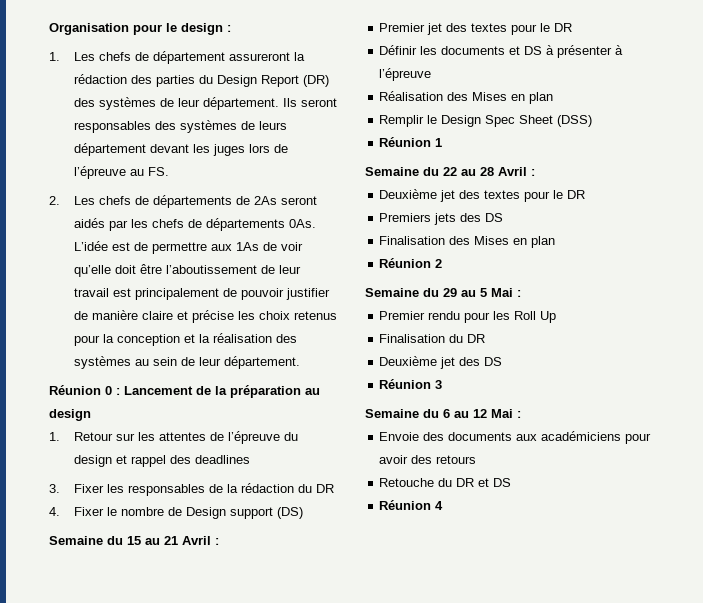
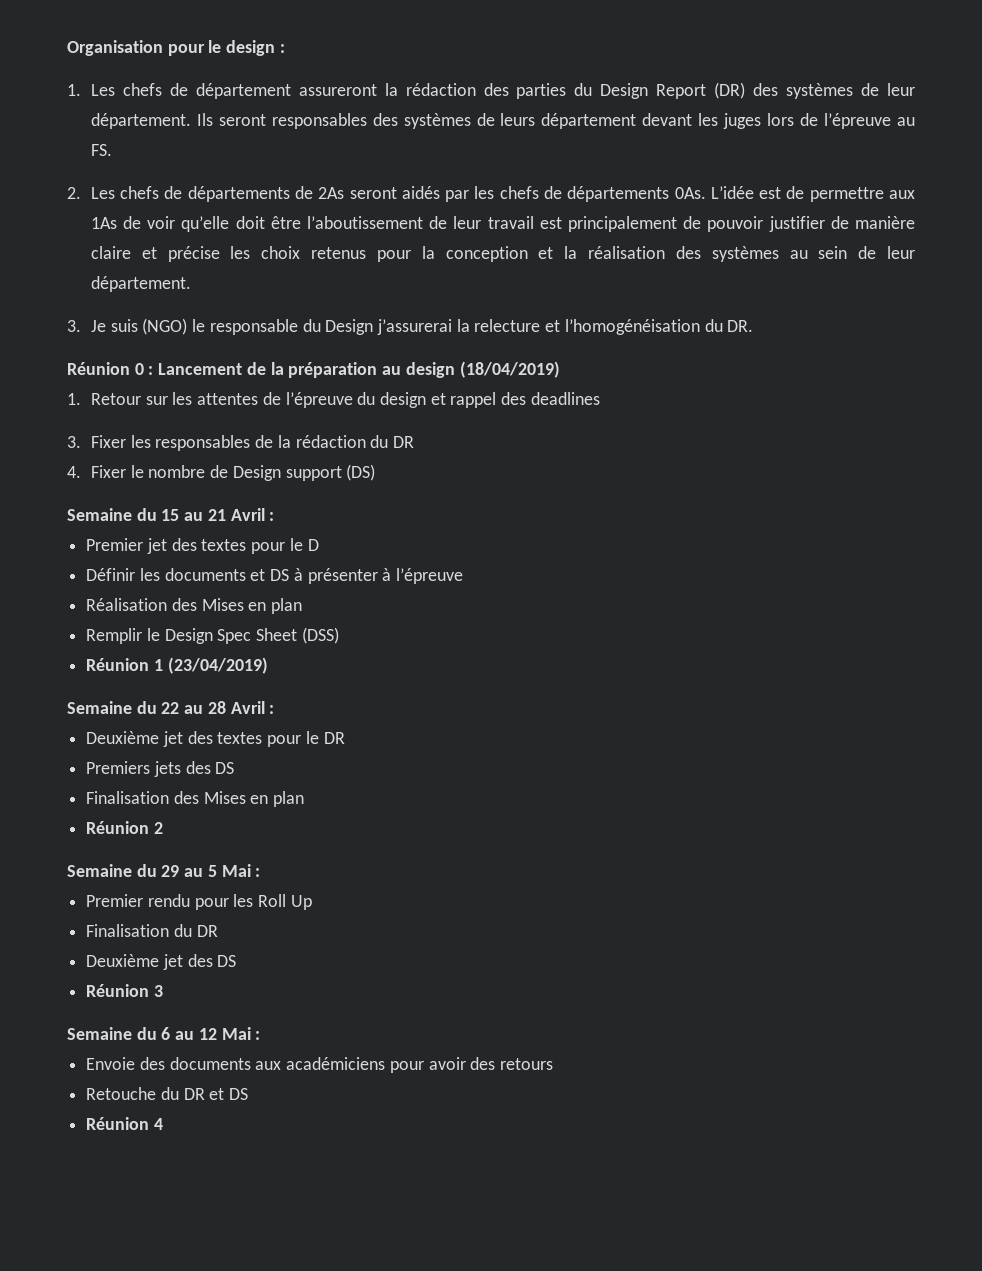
+ 3. Je suis (NGO) le responsable du Design j’assurerai la relecture et l’homogénéisation du DR.
- Réunion 0 : Lancement de la préparation au design
+ Réunion 0 : Lancement de la préparation au design (18/04/2019)
- Premier jet des textes pour le DR
+ Premier jet des textes pour le D
- Réunion 1
+ Réunion 1 (23/04/2019)

